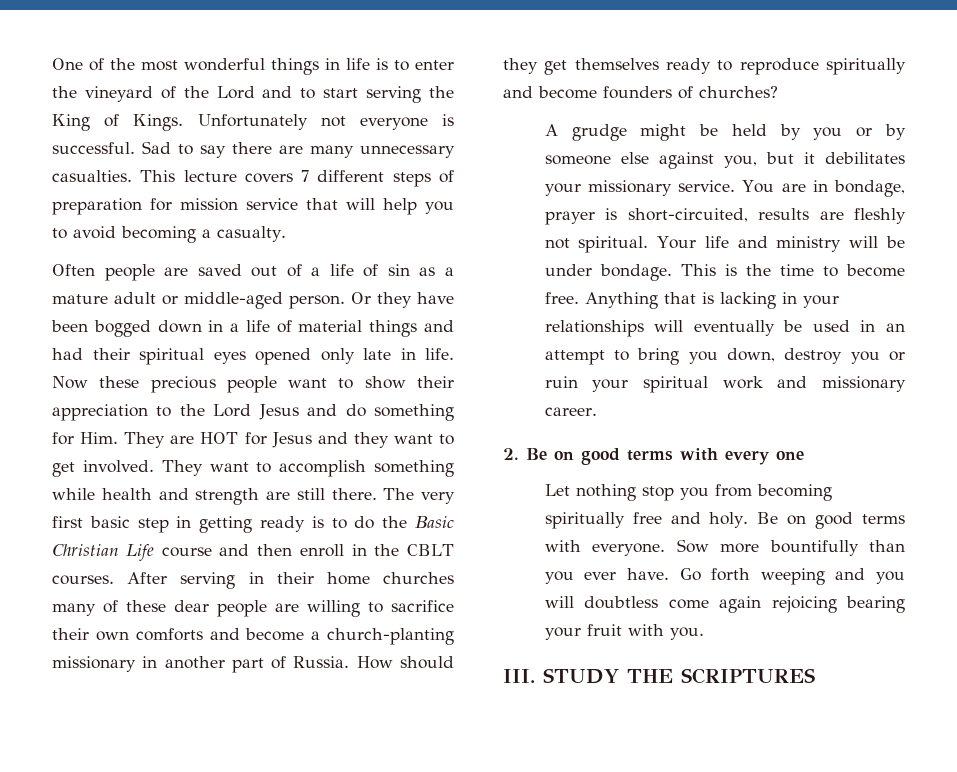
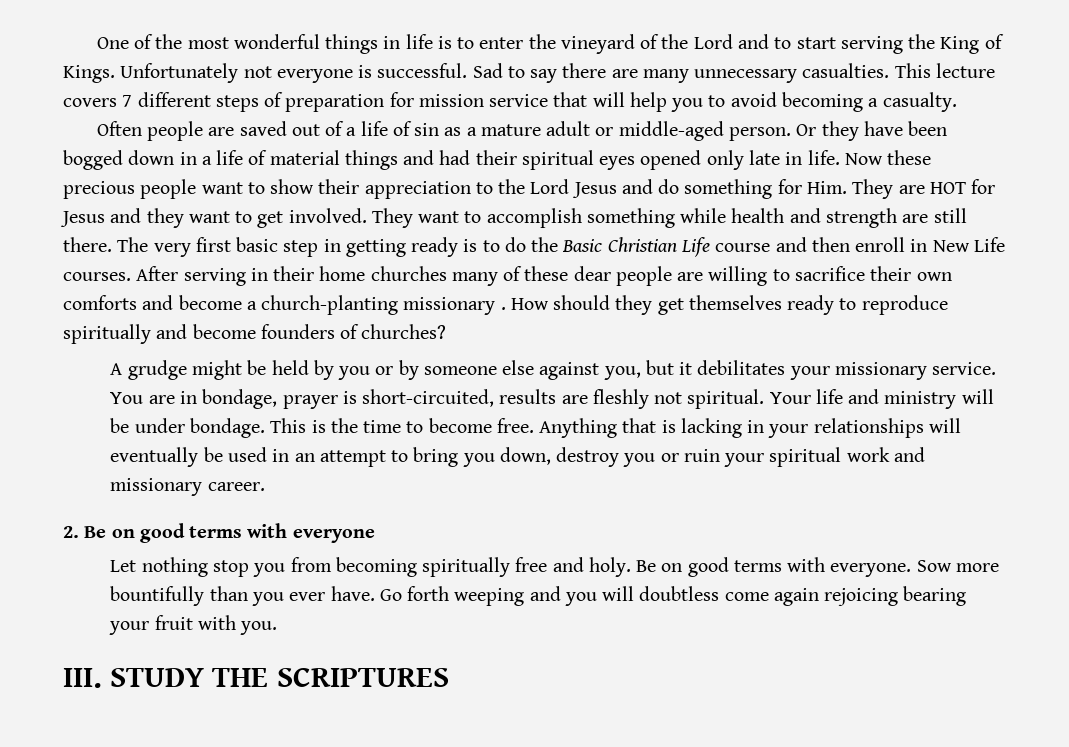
- The very first basic step in getting ready is to do the Basic Christian Life course and then enroll in the CBLT courses.
+ The very first basic step in getting ready is to do the Basic Christian Life course and then enroll in New Life courses.
- After serving in their home churches many of these dear people are willing to sacrifice their own comforts and become a church-planting missionary in another part of Russia.
+ After serving in their home churches many of these dear people are willing to sacrifice their own comforts and become a church-planting missionary .
- 2. Be on good terms with every one
+ 2. Be on good terms with everyone

